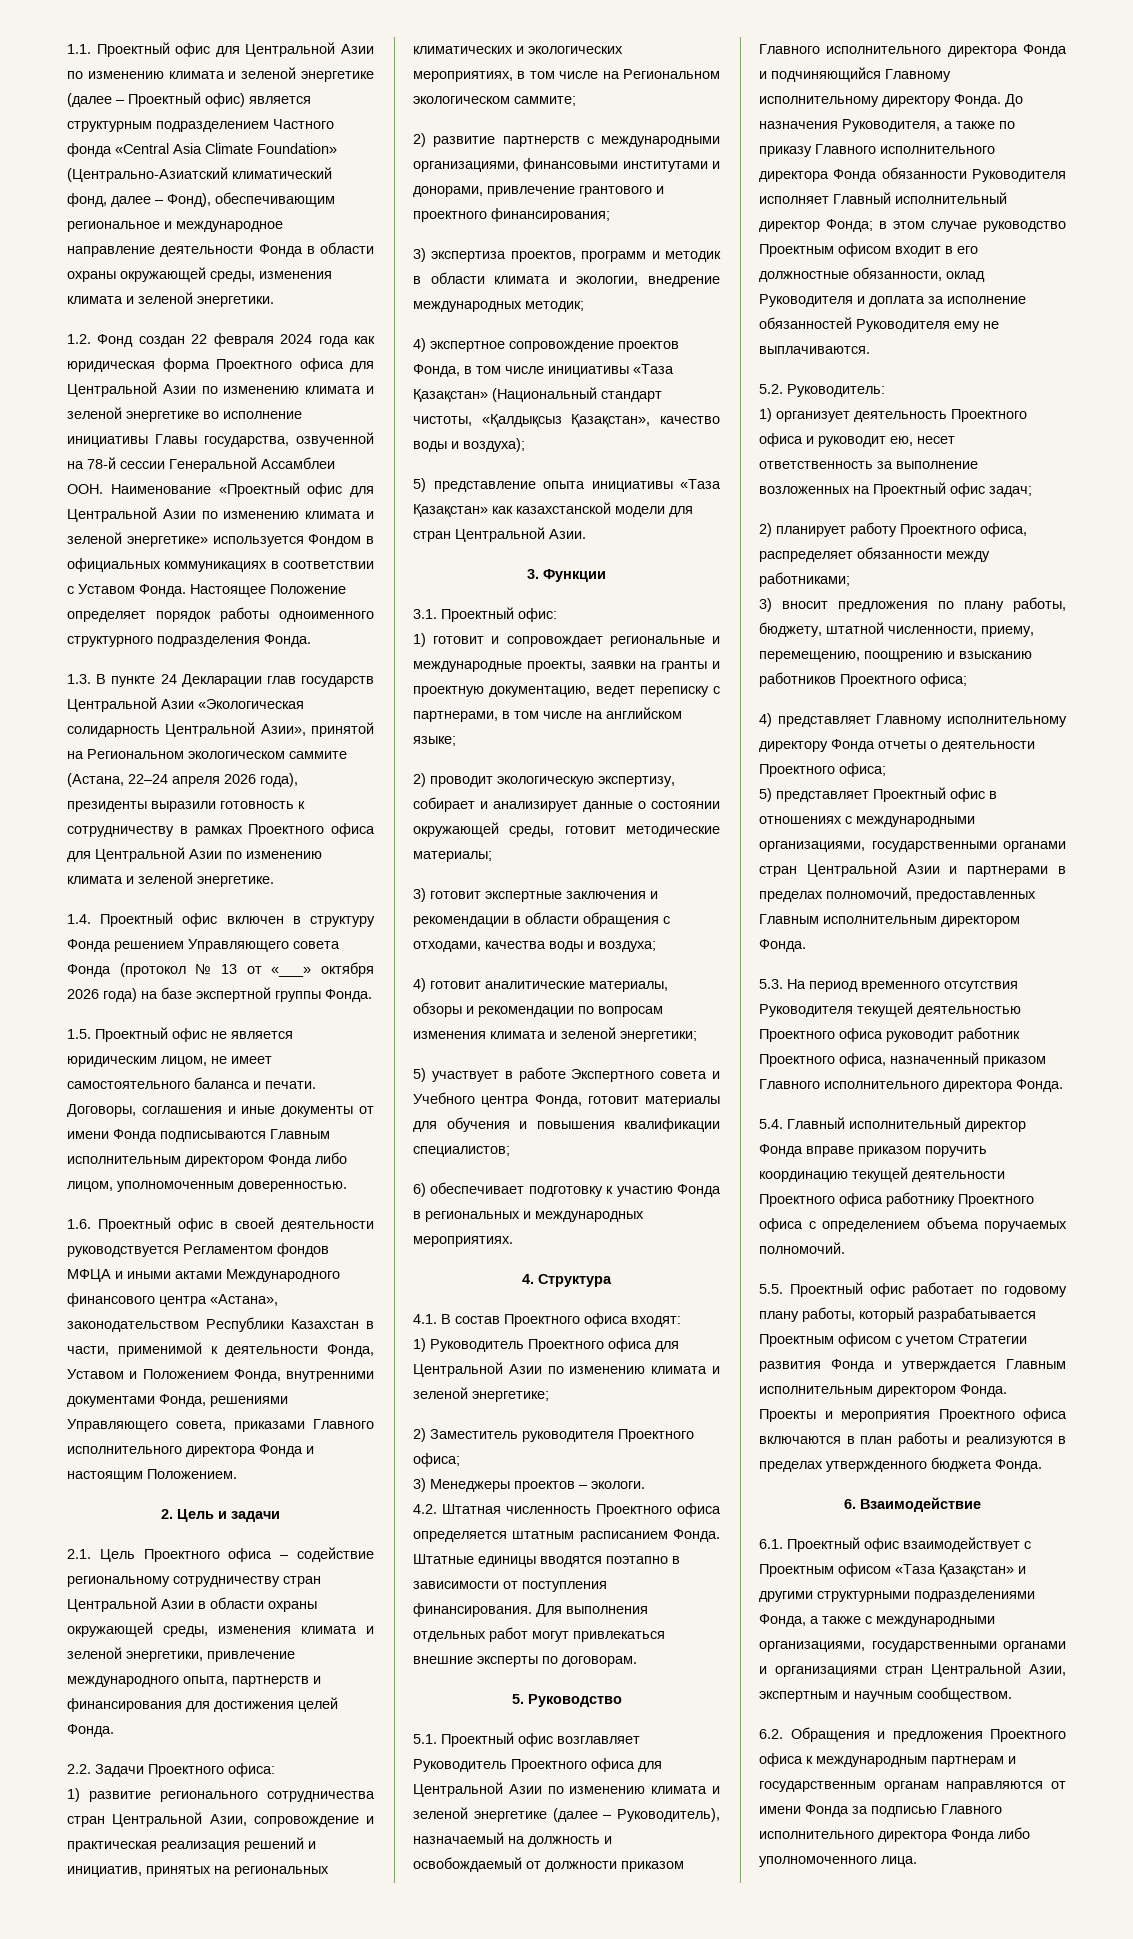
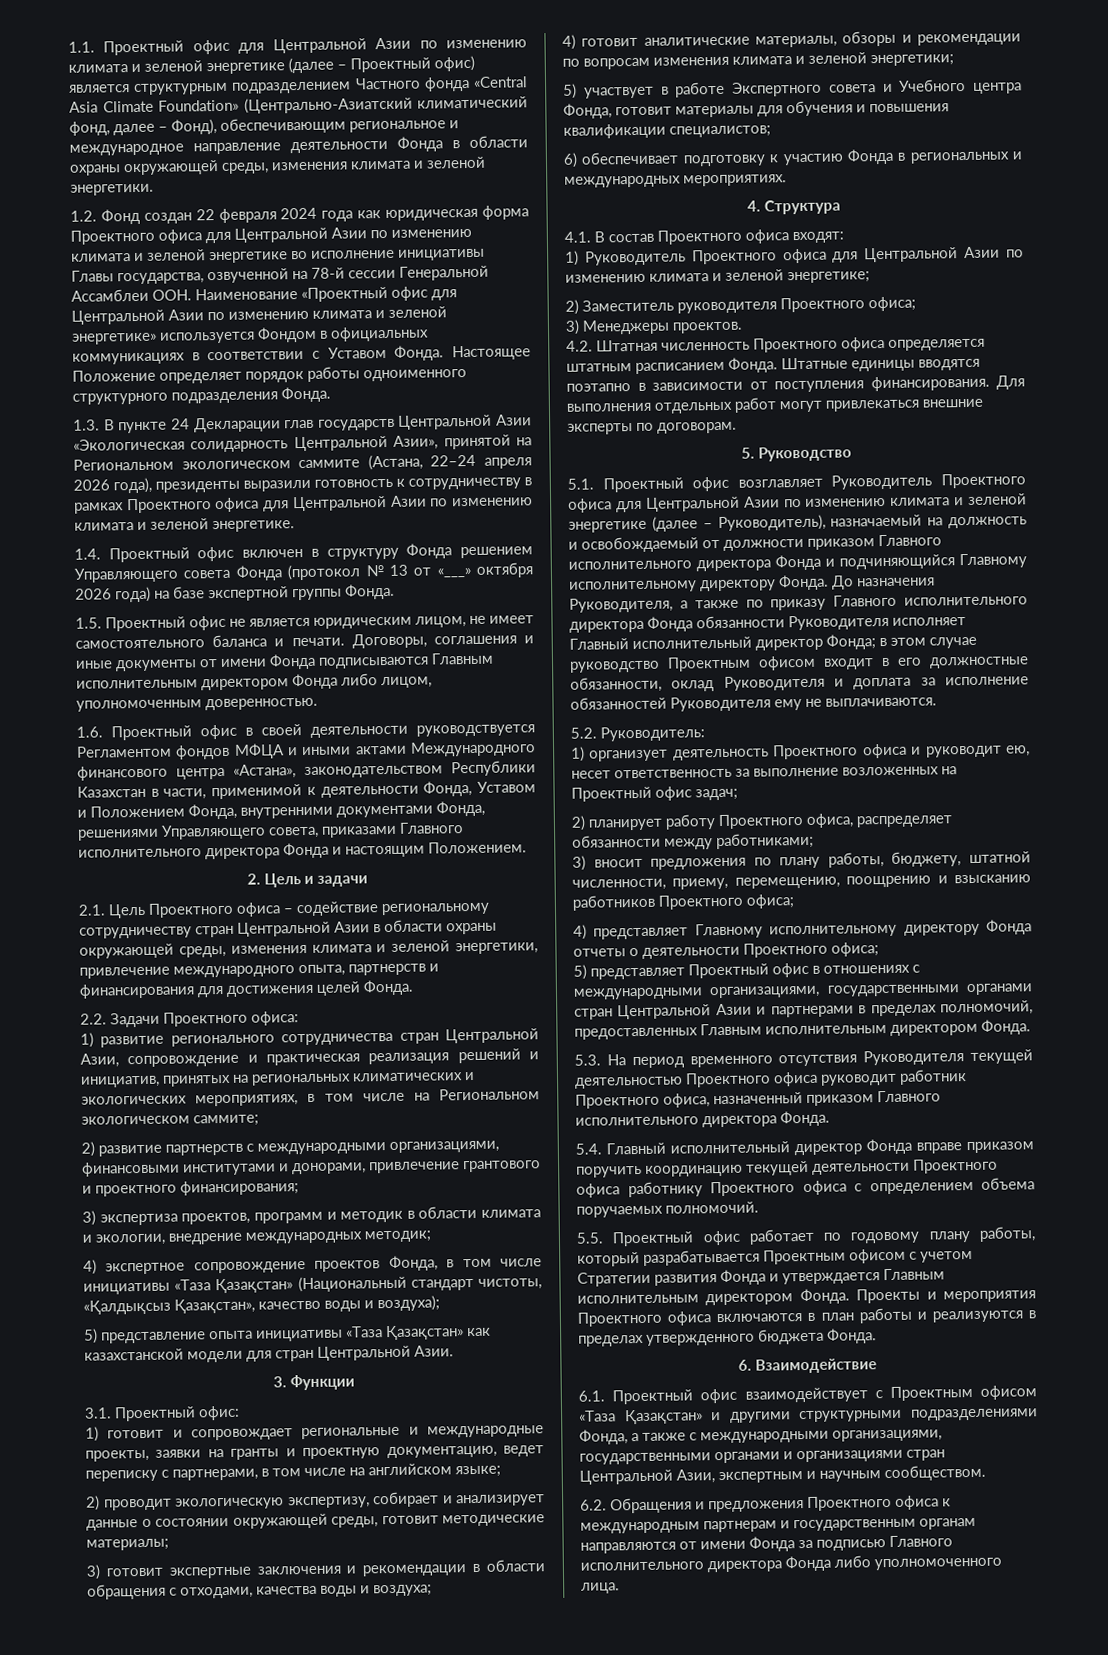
- 3) Менеджеры проектов – экологи.
+ 3) Менеджеры проектов.

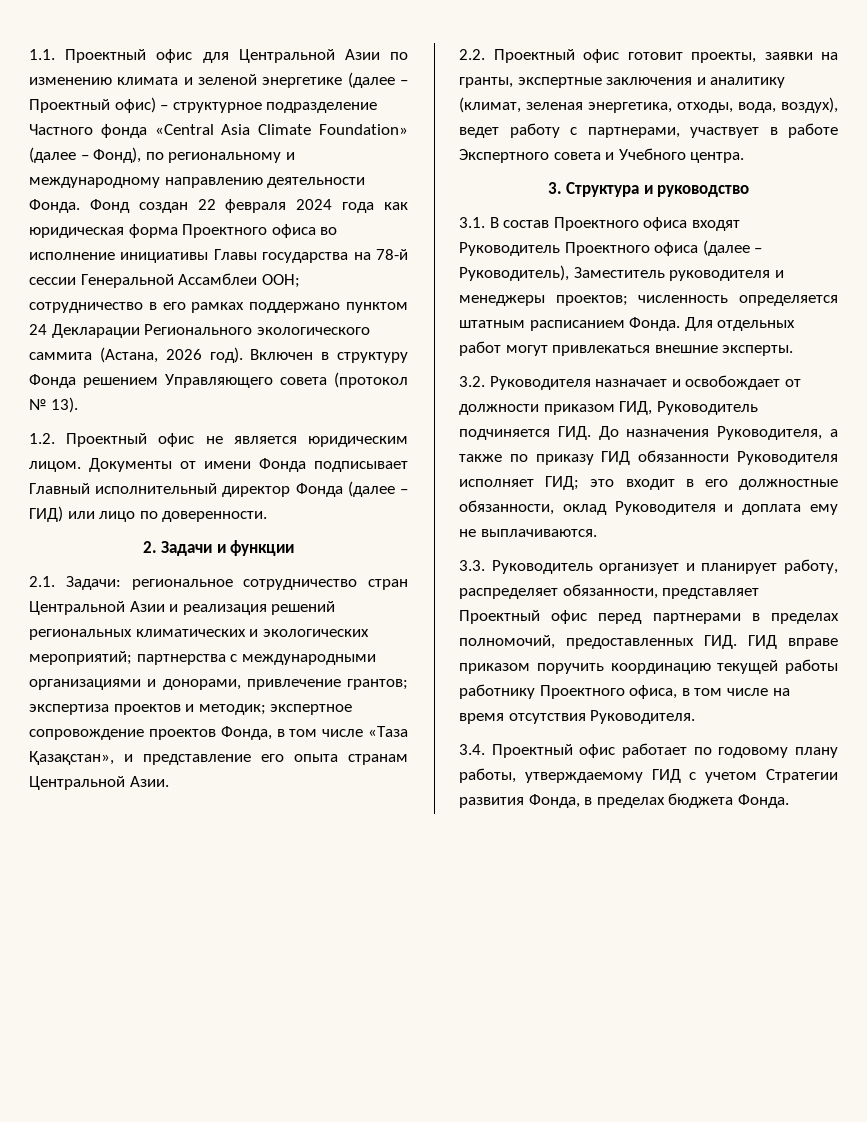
- 1.1. Проектный офис для Центральной Азии по изменению климата и зеленой энергетике (далее – Проектный офис) является структурным подразделением Частного фонда «Central Asia Climate Foundation» (Центрально-Азиатский климатический фонд, далее – Фонд), обеспечивающим региональное и международное направление деятельности Фонда в области охраны окружающей среды, изменения климата и зеленой энергетики.
- 1.2. Фонд создан 22 февраля 2024 года как юридическая форма Проектного офиса для Центральной Азии по изменению климата и зеленой энергетике во исполнение инициативы Главы государства, озвученной на 78-й сессии Генеральной Ассамблеи ООН. Наименование «Проектный офис для Центральной Азии по изменению климата и зеленой энергетике» используется Фондом в официальных коммуникациях в соответствии с Уставом Фонда. Настоящее Положение определяет порядок работы одноименного структурного подразделения Фонда.
- 1.3. В пункте 24 Декларации глав государств Центральной Азии «Экологическая солидарность Центральной Азии», принятой на Региональном экологическом саммите (Астана, 22–24 апреля 2026 года), президенты выразили готовность к сотрудничеству в рамках Проектного офиса для Центральной Азии по изменению климата и зеленой энергетике.
- 1.4. Проектный офис включен в структуру Фонда решением Управляющего совета Фонда (протокол № 13 от «___» октября 2026 года) на базе экспертной группы Фонда.
- 1.5. Проектный офис не является юридическим лицом, не имеет самостоятельного баланса и печати. Договоры, соглашения и иные документы от имени Фонда подписываются Главным исполнительным директором Фонда либо лицом, уполномоченным доверенностью.
- 1.6. Проектный офис в своей деятельности руководствуется Регламентом фондов МФЦА и иными актами Международного финансового центра «Астана», законодательством Республики Казахстан в части, применимой к деятельности Фонда, Уставом и Положением Фонда, внутренними документами Фонда, решениями Управляющего совета, приказами Главного исполнительного директора Фонда и настоящим Положением.
- 2. Цель и задачи
- 2.1. Цель Проектного офиса – содействие региональному сотрудничеству стран Центральной Азии в области охраны окружающей среды, изменения климата и зеленой энергетики, привлечение международного опыта, партнерств и финансирования для достижения целей Фонда.
- 2.2. Задачи Проектного офиса:
- 1) развитие регионального сотрудничества стран Центральной Азии, сопровождение и практическая реализация решений и инициатив, принятых на региональных климатических и экологических мероприятиях, в том числе на Региональном экологическом саммите;
- 2) развитие партнерств с международными организациями, финансовыми институтами и донорами, привлечение грантового и проектного финансирования;
- 3) экспертиза проектов, программ и методик в области климата и экологии, внедрение международных методик;
- 4) экспертное сопровождение проектов Фонда, в том числе инициативы «Таза Қазақстан» (Национальный стандарт чистоты, «Қалдықсыз Қазақстан», качество воды и воздуха);
- 5) представление опыта инициативы «Таза Қазақстан» как казахстанской модели для стран Центральной Азии.
- 3. Функции
- 3.1. Проектный офис:
- 1) готовит и сопровождает региональные и международные проекты, заявки на гранты и проектную документацию, ведет переписку с партнерами, в том числе на английском языке;
- 2) проводит экологическую экспертизу, собирает и анализирует данные о состоянии окружающей среды, готовит методические материалы;
- 3) готовит экспертные заключения и рекомендации в области обращения с отходами, качества воды и воздуха;
- 4) готовит аналитические материалы, обзоры и рекомендации по вопросам изменения климата и зеленой энергетики;
- 5) участвует в работе Экспертного совета и Учебного центра Фонда, готовит материалы для обучения и повышения квалификации специалистов;
- 6) обеспечивает подготовку к участию Фонда в региональных и международных мероприятиях.
- 4. Структура
- 4.1. В состав Проектного офиса входят:
- 1) Руководитель Проектного офиса для Центральной Азии по изменению климата и зеленой энергетике;
- 2) Заместитель руководителя Проектного офиса;
- 3) Менеджеры проектов.
- 4.2. Штатная численность Проектного офиса определяется штатным расписанием Фонда. Штатные единицы вводятся поэтапно в зависимости от поступления финансирования. Для выполнения отдельных работ могут привлекаться внешние эксперты по договорам.
- 5. Руководство
- 5.1. Проектный офис возглавляет Руководитель Проектного офиса для Центральной Азии по изменению климата и зеленой энергетике (далее – Руководитель), назначаемый на должность и освобождаемый от должности приказом Главного исполнительного директора Фонда и подчиняющийся Главному исполнительному директору Фонда. До назначения Руководителя, а также по приказу Главного исполнительного директора Фонда обязанности Руководителя исполняет Главный исполнительный директор Фонда; в этом случае руководство Проектным офисом входит в его должностные обязанности, оклад Руководителя и доплата за исполнение обязанностей Руководителя ему не выплачиваются.
+ 1.1. Проектный офис для Центральной Азии по изменению климата и зеленой энергетике (далее – Проектный офис) – структурное подразделение Частного фонда «Central Asia Climate Foundation» (далее – Фонд), по региональному и международному направлению деятельности Фонда. Фонд создан 22 февраля 2024 года как юридическая форма Проектного офиса во исполнение инициативы Главы государства на 78-й сессии Генеральной Ассамблеи ООН; сотрудничество в его рамках поддержано пунктом 24 Декларации Регионального экологического саммита (Астана, 2026 год). Включен в структуру Фонда решением Управляющего совета (протокол № 13).
+ 1.2. Проектный офис не является юридическим лицом. Документы от имени Фонда подписывает Главный исполнительный директор Фонда (далее – ГИД) или лицо по доверенности.
+ 2. Задачи и функции
+ 2.1. Задачи: региональное сотрудничество стран Центральной Азии и реализация решений региональных климатических и экологических мероприятий; партнерства с международными организациями и донорами, привлечение грантов; экспертиза проектов и методик; экспертное сопровождение проектов Фонда, в том числе «Таза Қазақстан», и представление его опыта странам Центральной Азии.
+ 2.2. Проектный офис готовит проекты, заявки на гранты, экспертные заключения и аналитику (климат, зеленая энергетика, отходы, вода, воздух), ведет работу с партнерами, участвует в работе Экспертного совета и Учебного центра.
+ 3. Структура и руководство
+ 3.1. В состав Проектного офиса входят Руководитель Проектного офиса (далее – Руководитель), Заместитель руководителя и менеджеры проектов; численность определяется штатным расписанием Фонда. Для отдельных работ могут привлекаться внешние эксперты.
+ 3.2. Руководителя назначает и освобождает от должности приказом ГИД, Руководитель подчиняется ГИД. До назначения Руководителя, а также по приказу ГИД обязанности Руководителя исполняет ГИД; это входит в его должностные обязанности, оклад Руководителя и доплата ему не выплачиваются.
- 5.2. Руководитель:
- 1) организует деятельность Проектного офиса и руководит ею, несет ответственность за выполнение возложенных на Проектный офис задач;
- 2) планирует работу Проектного офиса, распределяет обязанности между работниками;
- 3) вносит предложения по плану работы, бюджету, штатной численности, приему, перемещению, поощрению и взысканию работников Проектного офиса;
- 4) представляет Главному исполнительному директору Фонда отчеты о деятельности Проектного офиса;
- 5) представляет Проектный офис в отношениях с международными организациями, государственными органами стран Центральной Азии и партнерами в пределах полномочий, предоставленных Главным исполнительным директором Фонда.
- 5.3. На период временного отсутствия Руководителя текущей деятельностью Проектного офиса руководит работник Проектного офиса, назначенный приказом Главного исполнительного директора Фонда.
- 5.4. Главный исполнительный директор Фонда вправе приказом поручить координацию текущей деятельности Проектного офиса работнику Проектного офиса с определением объема поручаемых полномочий.
- 5.5. Проектный офис работает по годовому плану работы, который разрабатывается Проектным офисом с учетом Стратегии развития Фонда и утверждается Главным исполнительным директором Фонда. Проекты и мероприятия Проектного офиса включаются в план работы и реализуются в пределах утвержденного бюджета Фонда.
+ 3.3. Руководитель организует и планирует работу, распределяет обязанности, представляет Проектный офис перед партнерами в пределах полномочий, предоставленных ГИД. ГИД вправе приказом поручить координацию текущей работы работнику Проектного офиса, в том числе на время отсутствия Руководителя.
+ 3.4. Проектный офис работает по годовому плану работы, утверждаемому ГИД с учетом Стратегии развития Фонда, в пределах бюджета Фонда.
- 6. Взаимодействие
- 6.1. Проектный офис взаимодействует с Проектным офисом «Таза Қазақстан» и другими структурными подразделениями Фонда, а также с международными организациями, государственными органами и организациями стран Центральной Азии, экспертным и научным сообществом.
- 6.2. Обращения и предложения Проектного офиса к международным партнерам и государственным органам направляются от имени Фонда за подписью Главного исполнительного директора Фонда либо уполномоченного лица.

